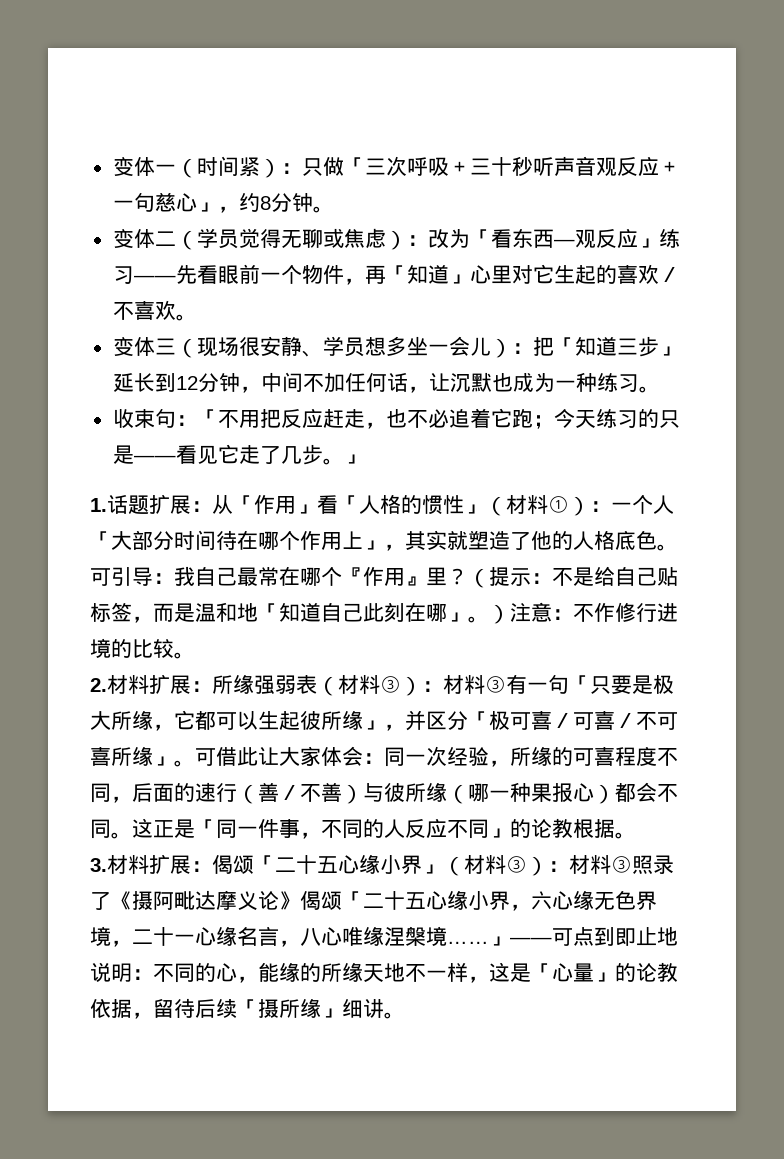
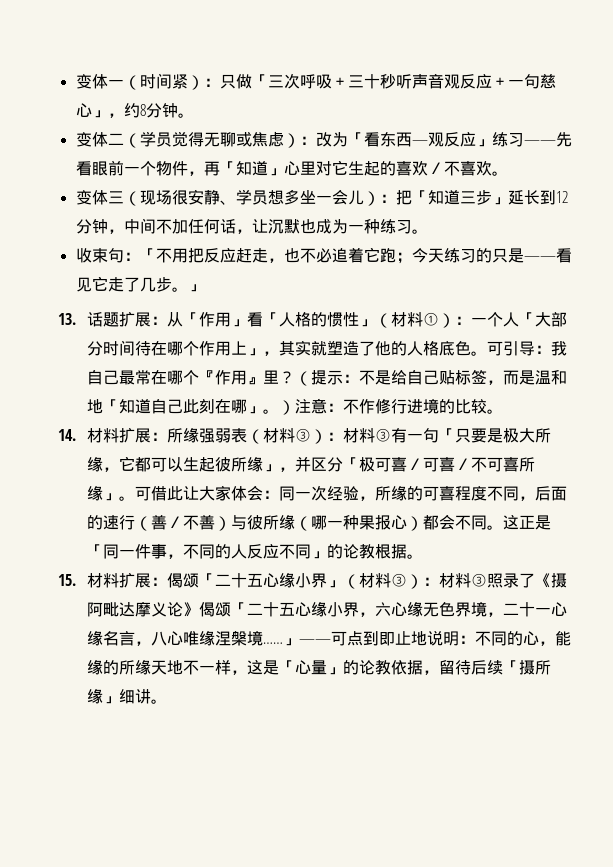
- 1.话题扩展：从「作用」看「人格的惯性」（材料①）：一个人「大部分时间待在哪个作用上」，其实就塑造了他的人格底色。
+ 13.话题扩展：从「作用」看「人格的惯性」（材料①）：一个人「大部分时间待在哪个作用上」，其实就塑造了他的人格底色。
- 2.材料扩展：所缘强弱表（材料③）：材料③有一句「只要是极大所缘，它都可以生起彼所缘」，并区分「极可喜／可喜／不可喜所缘」。
+ 14.材料扩展：所缘强弱表（材料③）：材料③有一句「只要是极大所缘，它都可以生起彼所缘」，并区分「极可喜／可喜／不可喜所缘」。
- 3.材料扩展：
+ 15.材料扩展：

